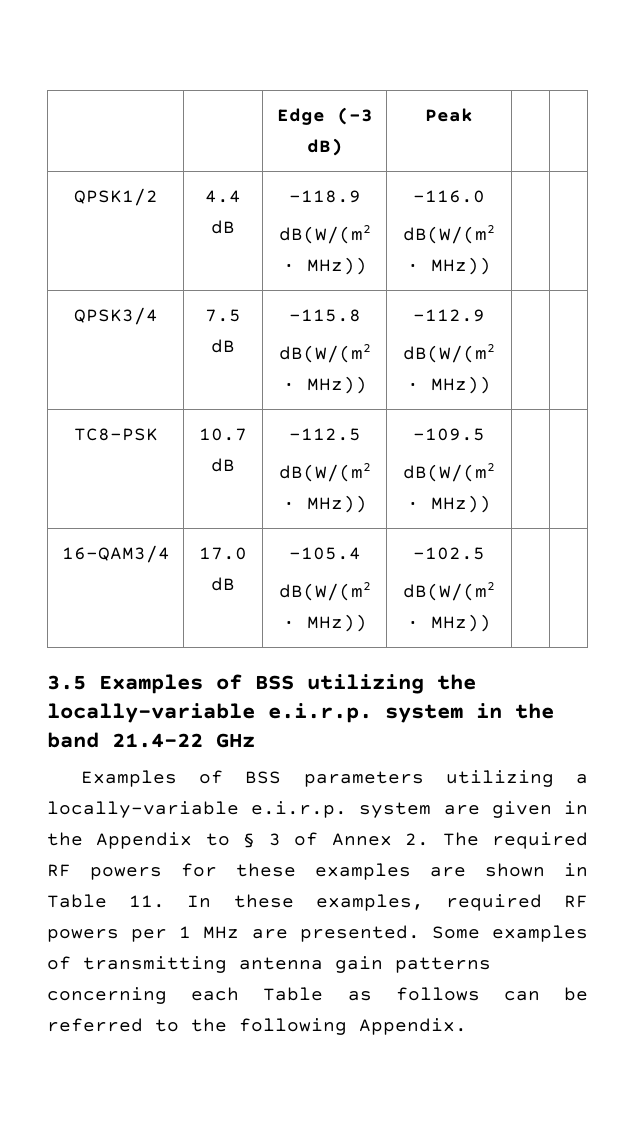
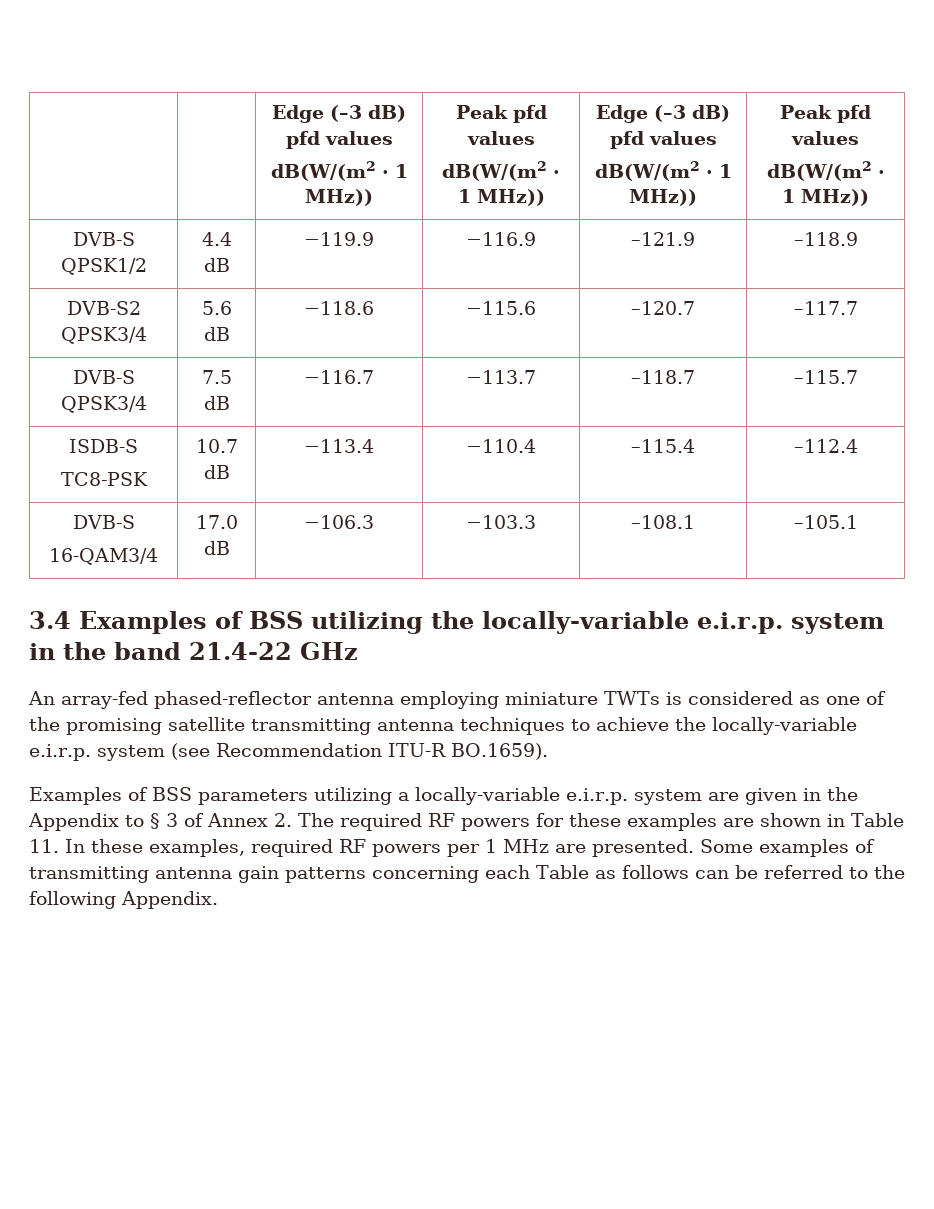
- | | Edge (–3 dB) | Peak | |
- QPSK1/2 | 4.4 dB | –118.9
- dB(W/(m2 · MHz)) | –116.0
- dB(W/(m2 · MHz)) | |
- QPSK3/4 | 7.5 dB | –115.8
- dB(W/(m2 · MHz)) | –112.9
- dB(W/(m2 · MHz)) | |
- TC8-PSK | 10.7 dB | –112.5
- dB(W/(m2 · MHz)) | –109.5
- dB(W/(m2 · MHz)) | |
- 16-QAM3/4 | 17.0 dB | –105.4
- dB(W/(m2 · MHz)) | –102.5
- dB(W/(m2 · MHz)) | |
- 3.5 Examples of BSS utilizing the locally-variable e.i.r.p. system in the band 21.4-22 GHz
+ | | Edge (–3 dB) pfd values
+ dB(W/(m2 · 1 MHz)) | Peak pfd values
+ dB(W/(m2 · 1 MHz)) | Edge (–3 dB) pfd values
+ dB(W/(m2 · 1 MHz)) | Peak pfd values
+ dB(W/(m2 · 1 MHz))
+ DVB-S QPSK1/2 | 4.4 dB | −119.9 | −116.9 | –121.9 | –118.9
+ DVB-S2 QPSK3/4 | 5.6 dB | −118.6 | −115.6 | –120.7 | –117.7
+ DVB-S QPSK3/4 | 7.5 dB | −116.7 | −113.7 | –118.7 | –115.7
+ ISDB-S
+ TC8-PSK | 10.7 dB | −113.4 | −110.4 | –115.4 | –112.4
+ DVB-S
+ 16-QAM3/4 | 17.0 dB | −106.3 | −103.3 | –108.1 | –105.1
+ 3.4 Examples of BSS utilizing the locally-variable e.i.r.p. system in the band 21.4-22 GHz
+ An array-fed phased-reflector antenna employing miniature TWTs is considered as one of the promising satellite transmitting antenna techniques to achieve the locally-variable e.i.r.p. system (see Recommendation ITU-R BO.1659).

